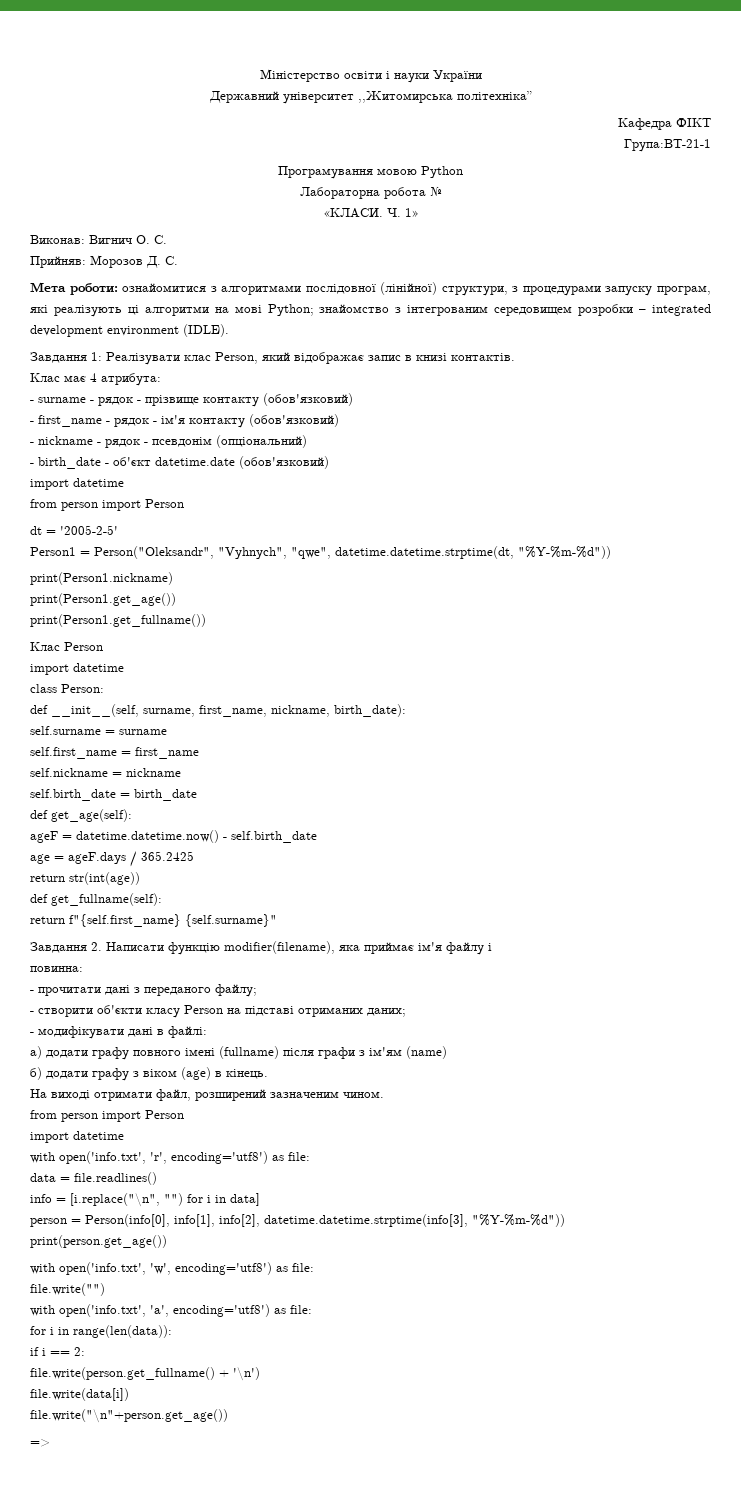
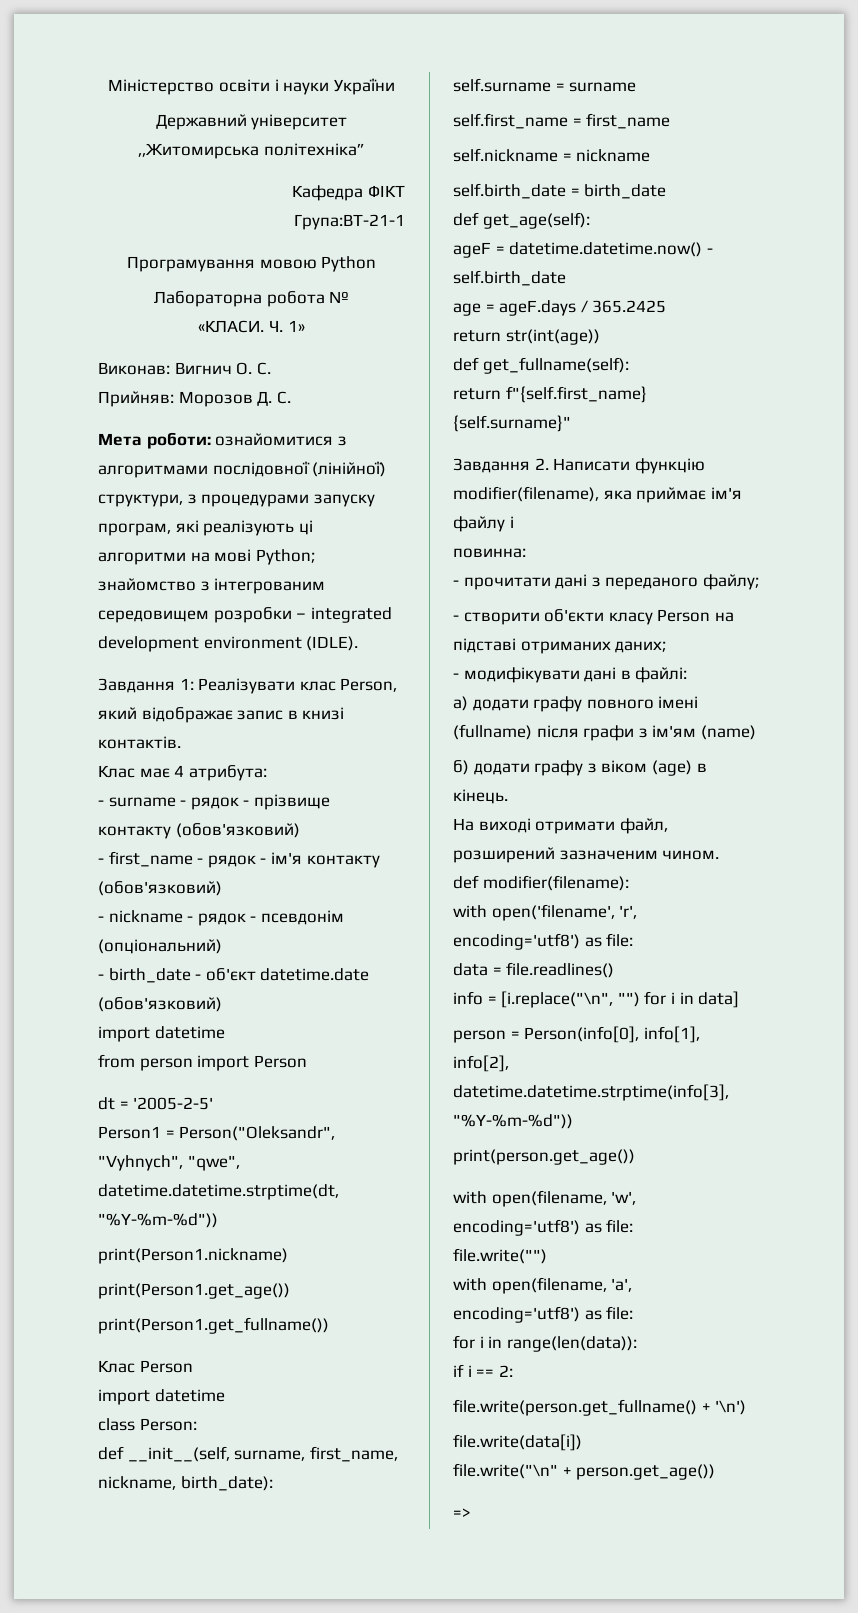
  На виході отримати файл, розширений зазначеним чином.
- from person import Person
- import datetime
- with open('info.txt', 'r', encoding='utf8') as file:
+ def modifier(filename):
+ with open('filename', 'r', encoding='utf8') as file:
- with open('info.txt', 'w', encoding='utf8') as file:
+ with open(filename, 'w', encoding='utf8') as file:
- with open('info.txt', 'a', encoding='utf8') as file:
+ with open(filename, 'a', encoding='utf8') as file:
- file.write("\n"+person.get_age())
+ file.write("\n" + person.get_age())

